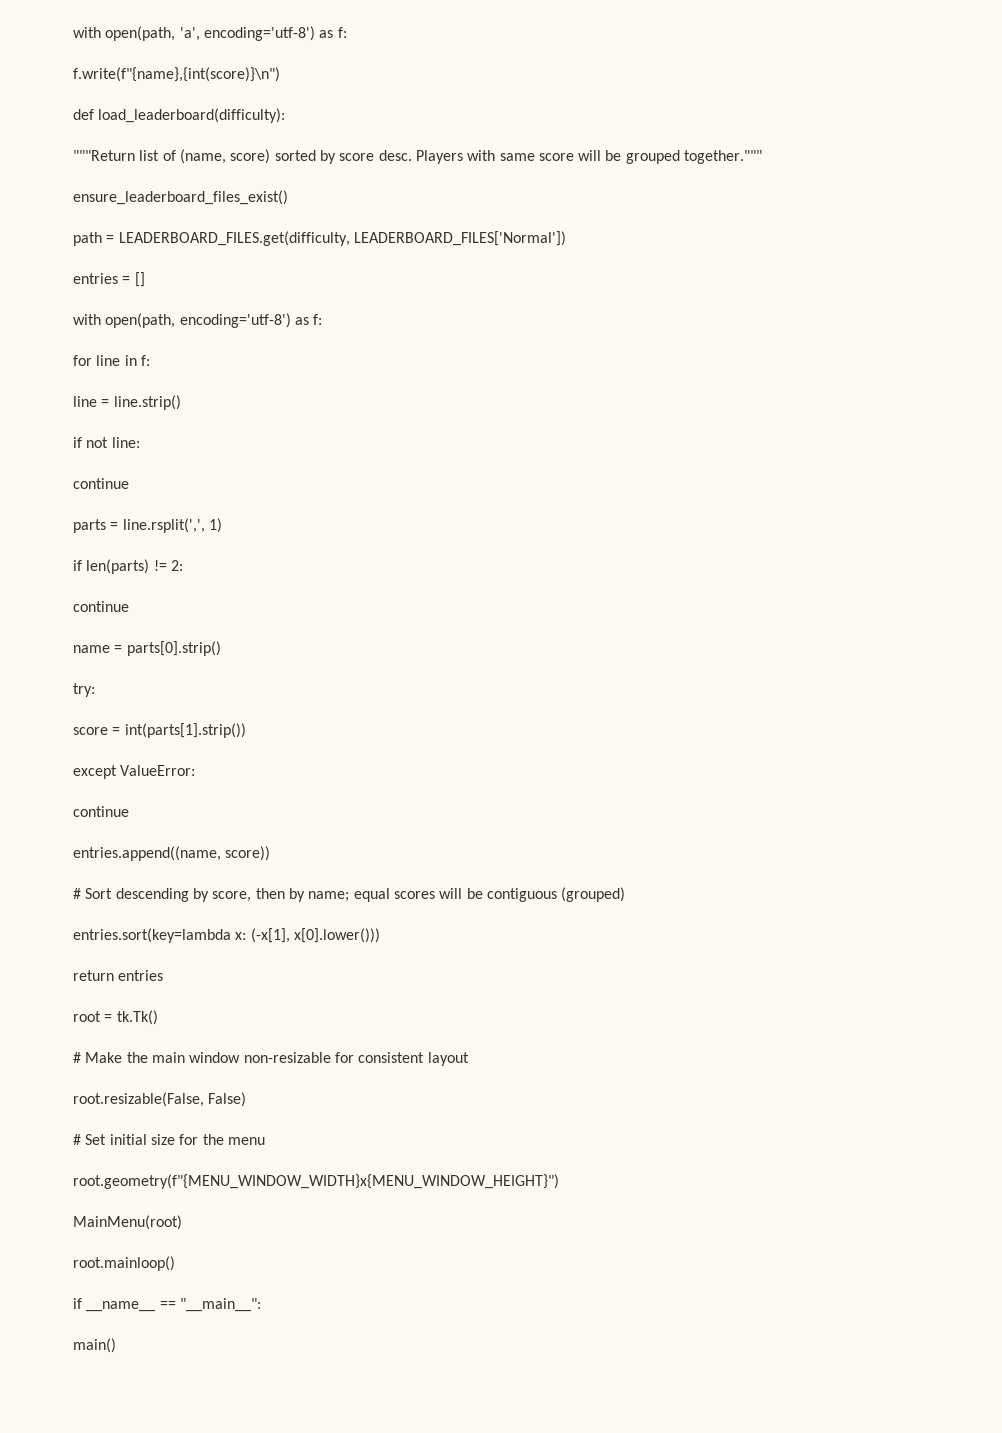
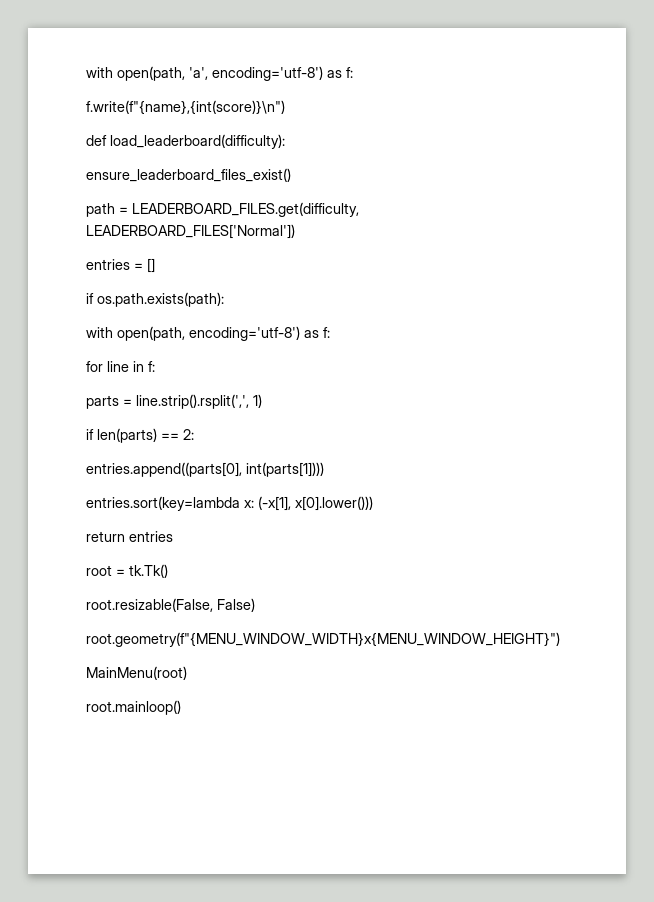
- """Return list of (name, score) sorted by score desc. Players with same score will be grouped together."""
+ if os.path.exists(path):
- line = line.strip()
- if not line:
- continue
- parts = line.rsplit(',', 1)
+ parts = line.strip().rsplit(',', 1)
- if len(parts) != 2:
- continue
- name = parts[0].strip()
- try:
- score = int(parts[1].strip())
- except ValueError:
- continue
- entries.append((name, score))
- # Sort descending by score, then by name; equal scores will be contiguous (grouped)
+ if len(parts) == 2:
+ entries.append((parts[0], int(parts[1])))
- # Make the main window non-resizable for consistent layout
  root.resizable(False, False)
- # Set initial size for the menu
  root.geometry(f"{MENU_WINDOW_WIDTH}x{MENU_WINDOW_HEIGHT}")
  MainMenu(root)
  root.mainloop()
- if __name__ == "__main__":
- main()

